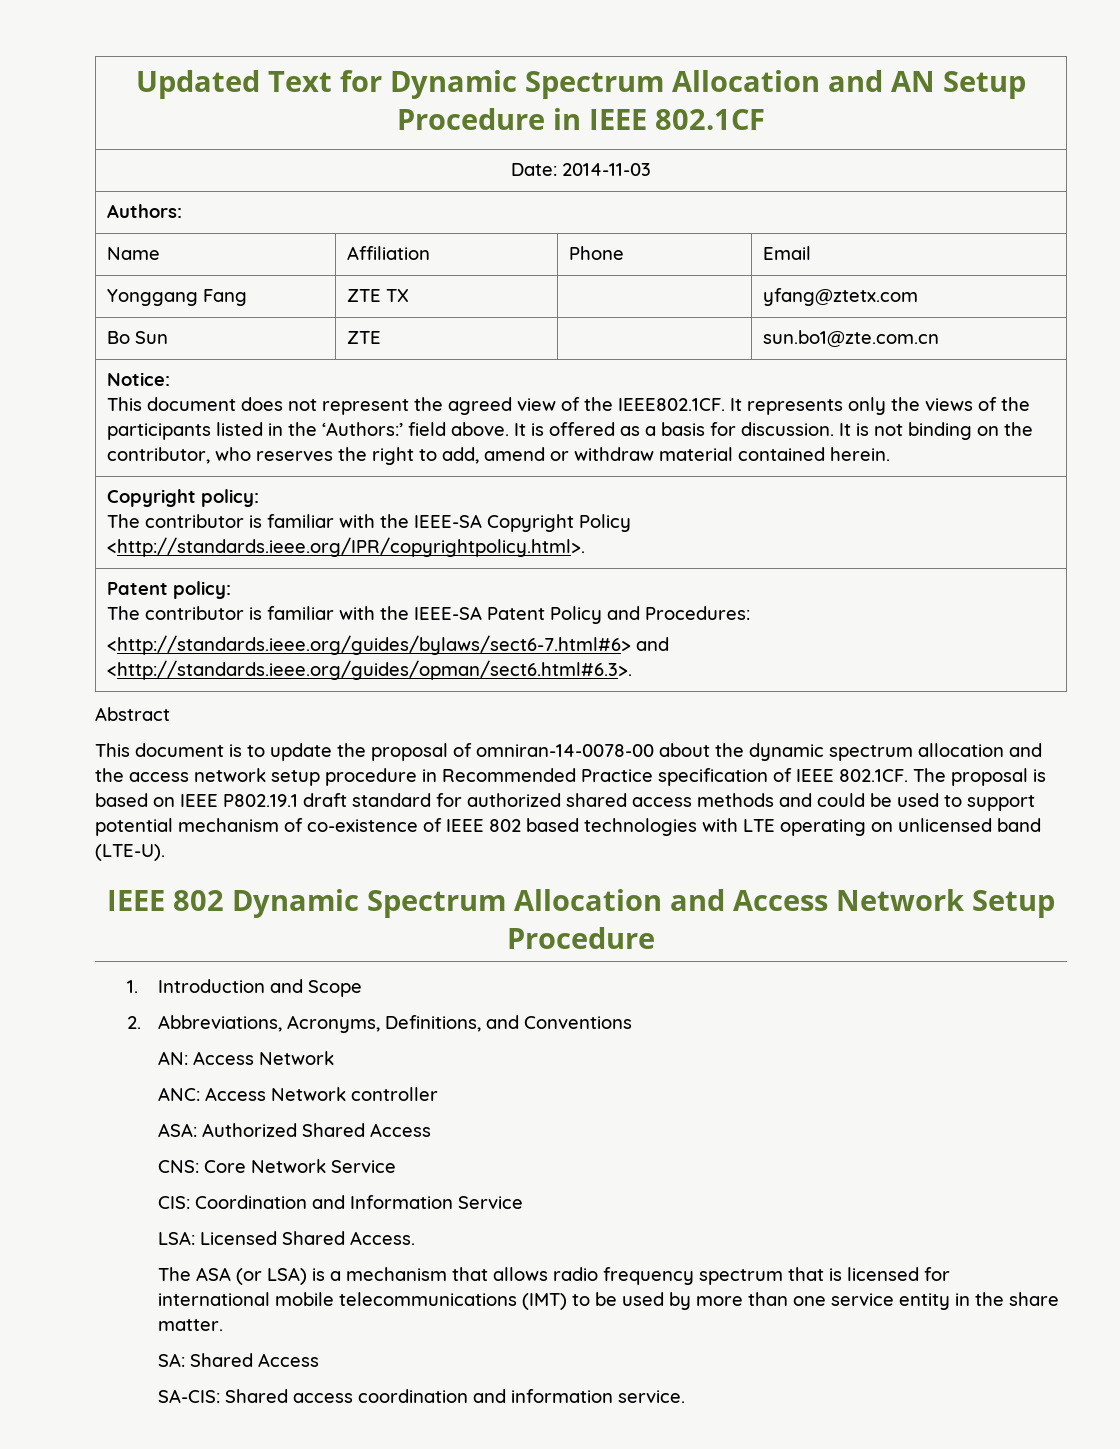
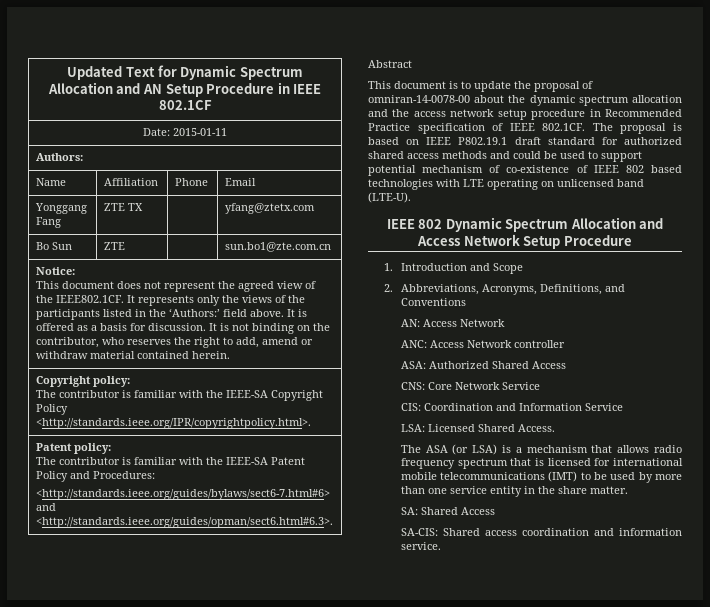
- Date: 2014-11-03
+ Date: 2015-01-11

